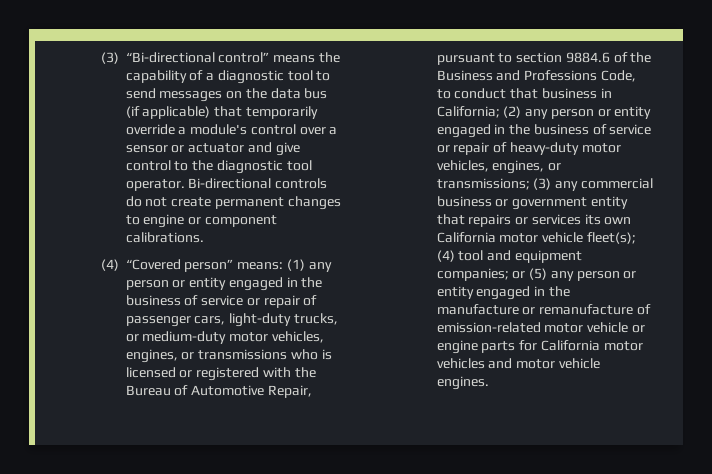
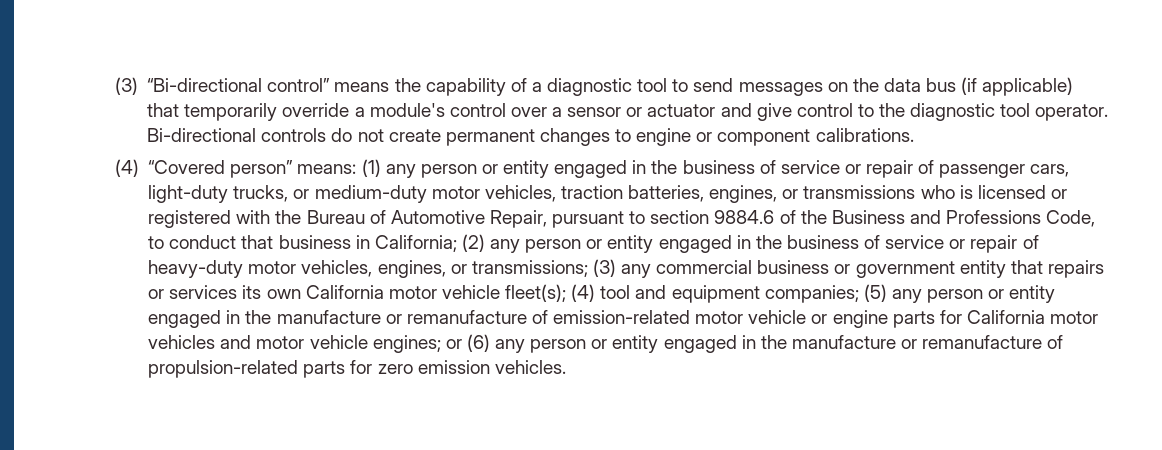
- (1) any person or entity engaged in the business of service or repair of passenger cars, light-duty trucks, or medium-duty motor vehicles, engines, or transmissions who is licensed or registered with the Bureau of Automotive Repair, pursuant to section 9884.6 of the Business and Professions Code, to conduct that business in California;
+ (1) any person or entity engaged in the business of service or repair of passenger cars, light-duty trucks, or medium-duty motor vehicles, traction batteries, engines, or transmissions who is licensed or registered with the Bureau of Automotive Repair, pursuant to section 9884.6 of the Business and Professions Code, to conduct that business in California;
- or (5) any person or entity engaged in the manufacture or remanufacture of emission-related motor vehicle or engine parts for California motor vehicles and motor vehicle engines.
+ (5) any person or entity engaged in the manufacture or remanufacture of emission-related motor vehicle or engine parts for California motor vehicles and motor vehicle engines; or (6) any person or entity engaged in the manufacture or remanufacture of propulsion-related parts for zero emission vehicles.

